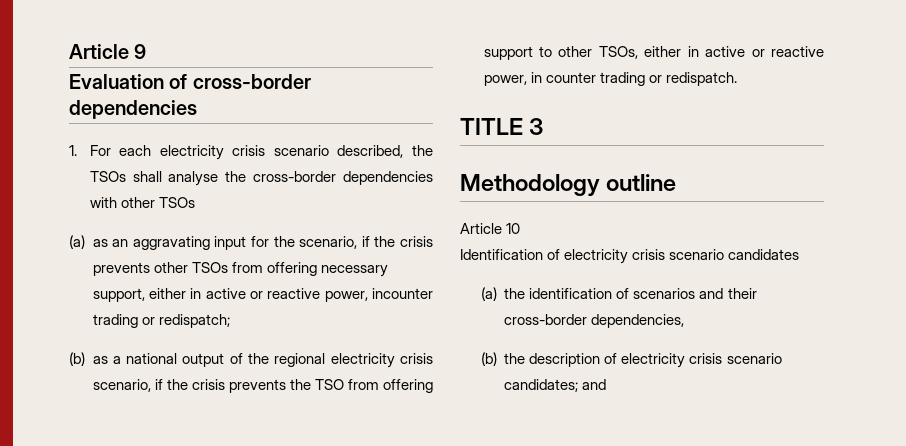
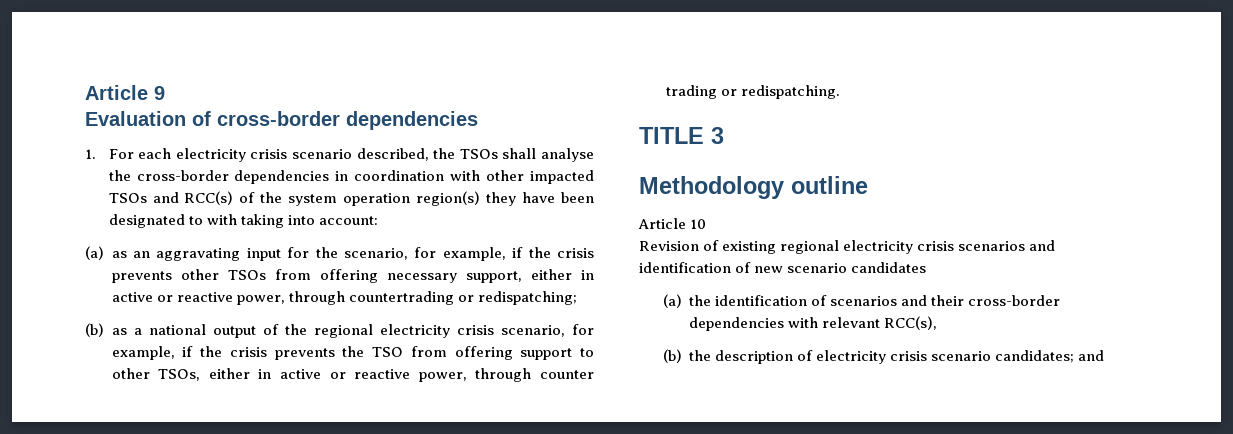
- 1. For each electricity crisis scenario described, the TSOs shall analyse the cross-border dependencies with other TSOs
+ 1. For each electricity crisis scenario described, the TSOs shall analyse the cross-border dependencies in coordination with other impacted TSOs and RCC(s) of the system operation region(s) they have been designated to with taking into account:
- (a) as an aggravating input for the scenario, if the crisis prevents other TSOs from offering necessary support, either in active or reactive power, incounter trading or redispatch;
+ (a) as an aggravating input for the scenario, for example, if the crisis prevents other TSOs from offering necessary support, either in active or reactive power, through countertrading or redispatching;
- (b) as a national output of the regional electricity crisis scenario, if the crisis prevents the TSO from offering support to other TSOs, either in active or reactive power, in counter trading or redispatch.
+ (b) as a national output of the regional electricity crisis scenario, for example, if the crisis prevents the TSO from offering support to other TSOs, either in active or reactive power, through counter trading or redispatching.
- Identification of electricity crisis scenario candidates
+ Revision of existing regional electricity crisis scenarios and identification of new scenario candidates
- (a) the identification of scenarios and their cross-border dependencies,
+ (a) the identification of scenarios and their cross-border dependencies with relevant RCC(s),

